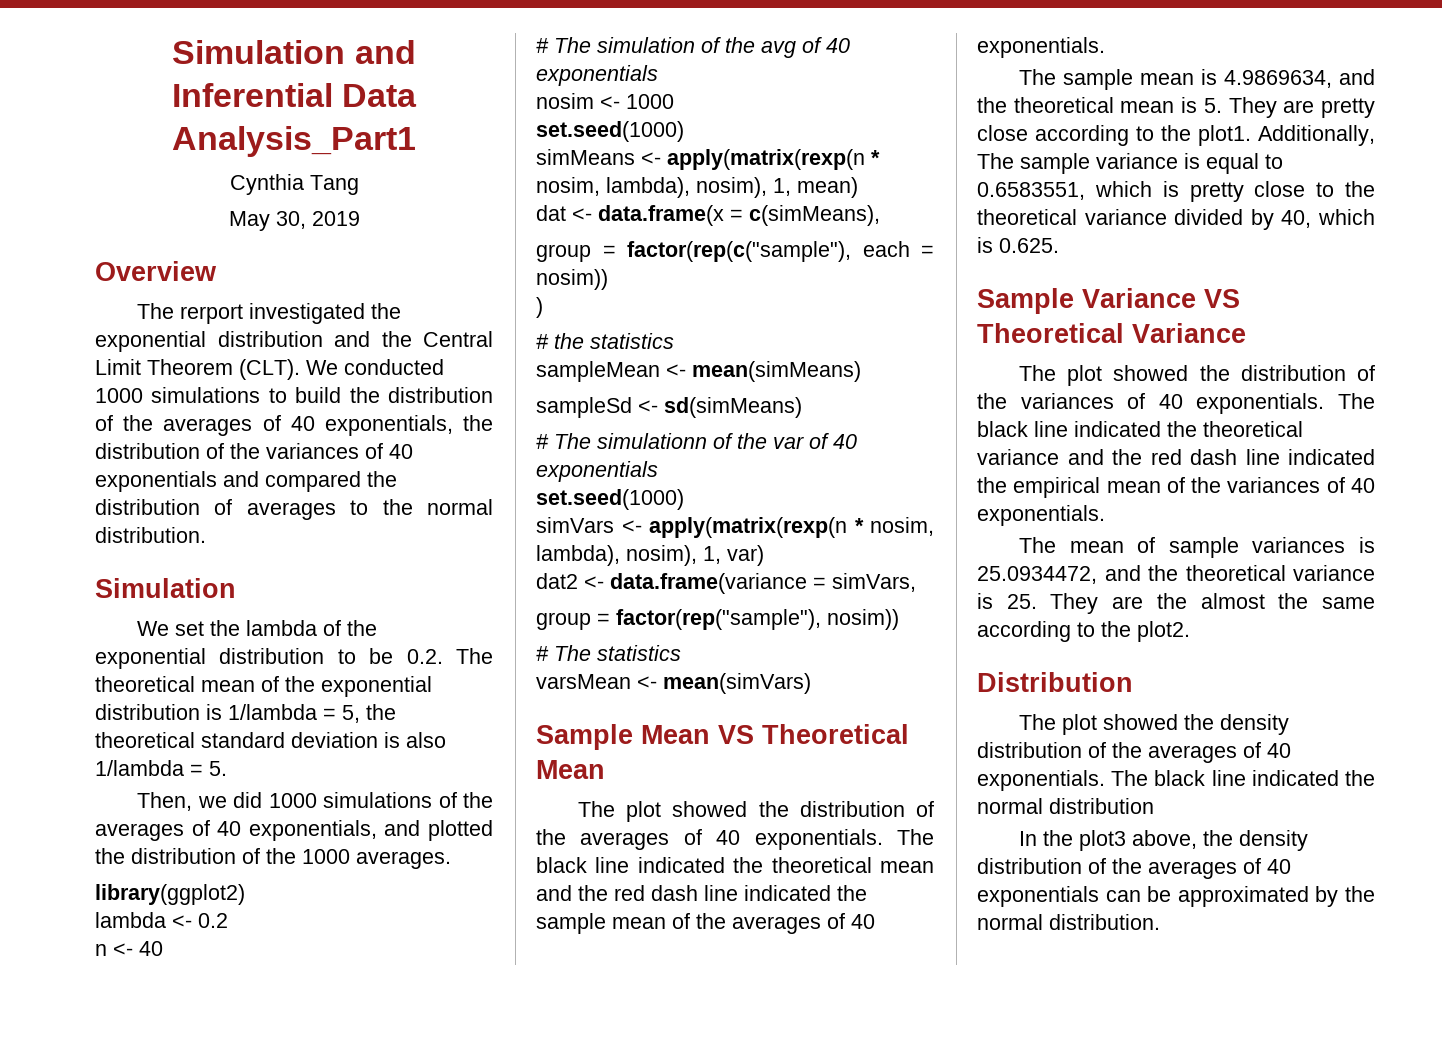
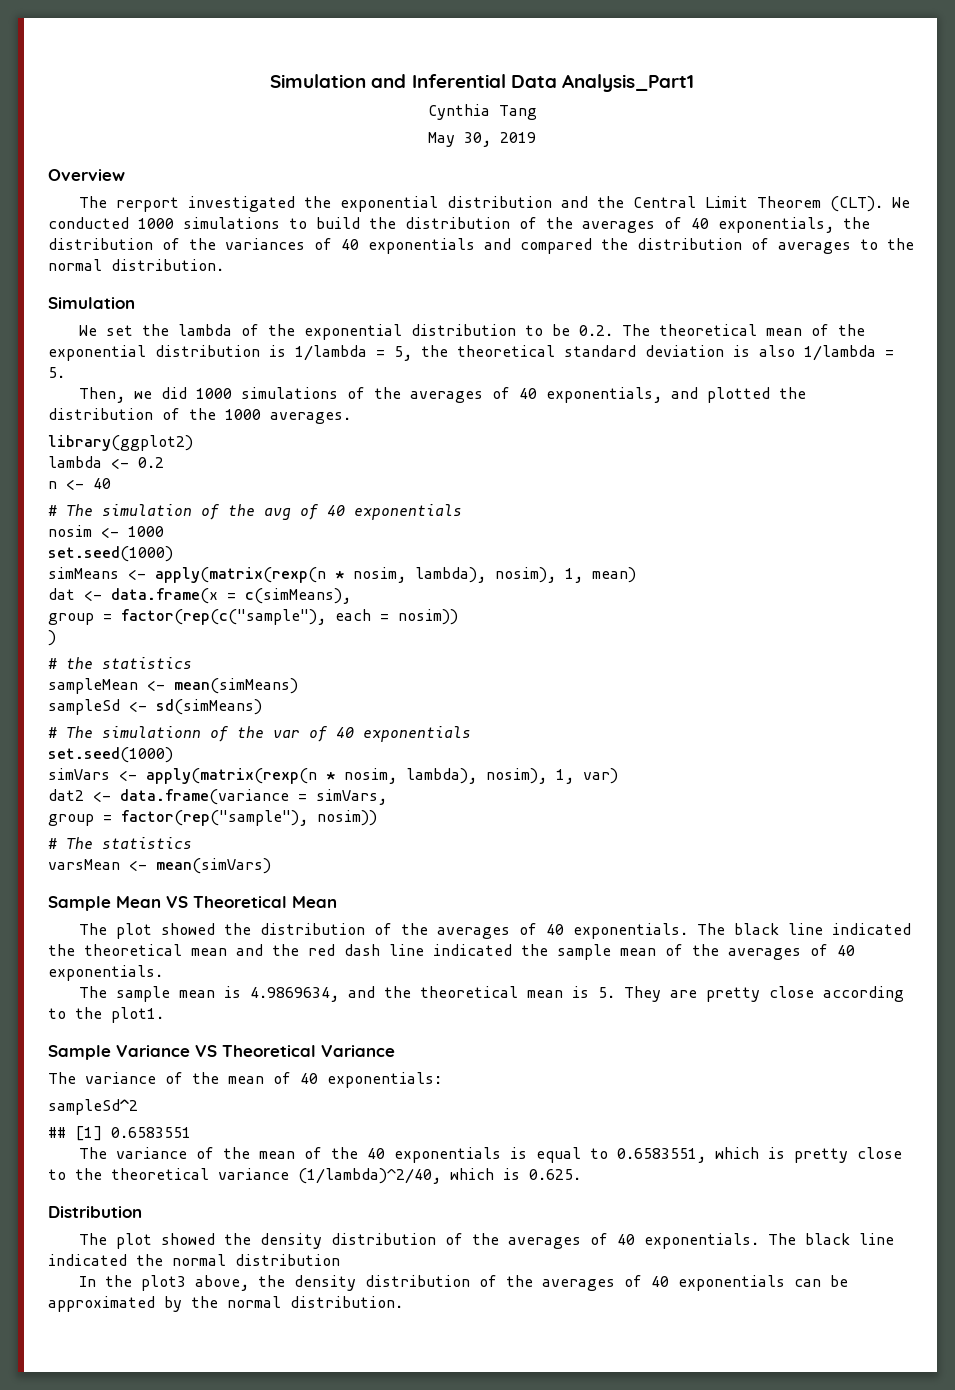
- The sample mean is 4.9869634, and the theoretical mean is 5. They are pretty close according to the plot1. Additionally, The sample variance is equal to 0.6583551, which is pretty close to the theoretical variance divided by 40, which is 0.625.
+ The sample mean is 4.9869634, and the theoretical mean is 5. They are pretty close according to the plot1.
+ Sample Variance VS Theoretical Variance
+ The variance of the mean of 40 exponentials:
+ sampleSd^2
+ ## [1] 0.6583551
+ The variance of the mean of the 40 exponentials is equal to 0.6583551, which is pretty close to the theoretical variance (1/lambda)^2/40, which is 0.625.
- Sample Variance VS Theoretical Variance
- The plot showed the distribution of the variances of 40 exponentials. The black line indicated the theoretical variance and the red dash line indicated the empirical mean of the variances of 40 exponentials.
- The mean of sample variances is 25.0934472, and the theoretical variance is 25. They are the almost the same according to the plot2.

